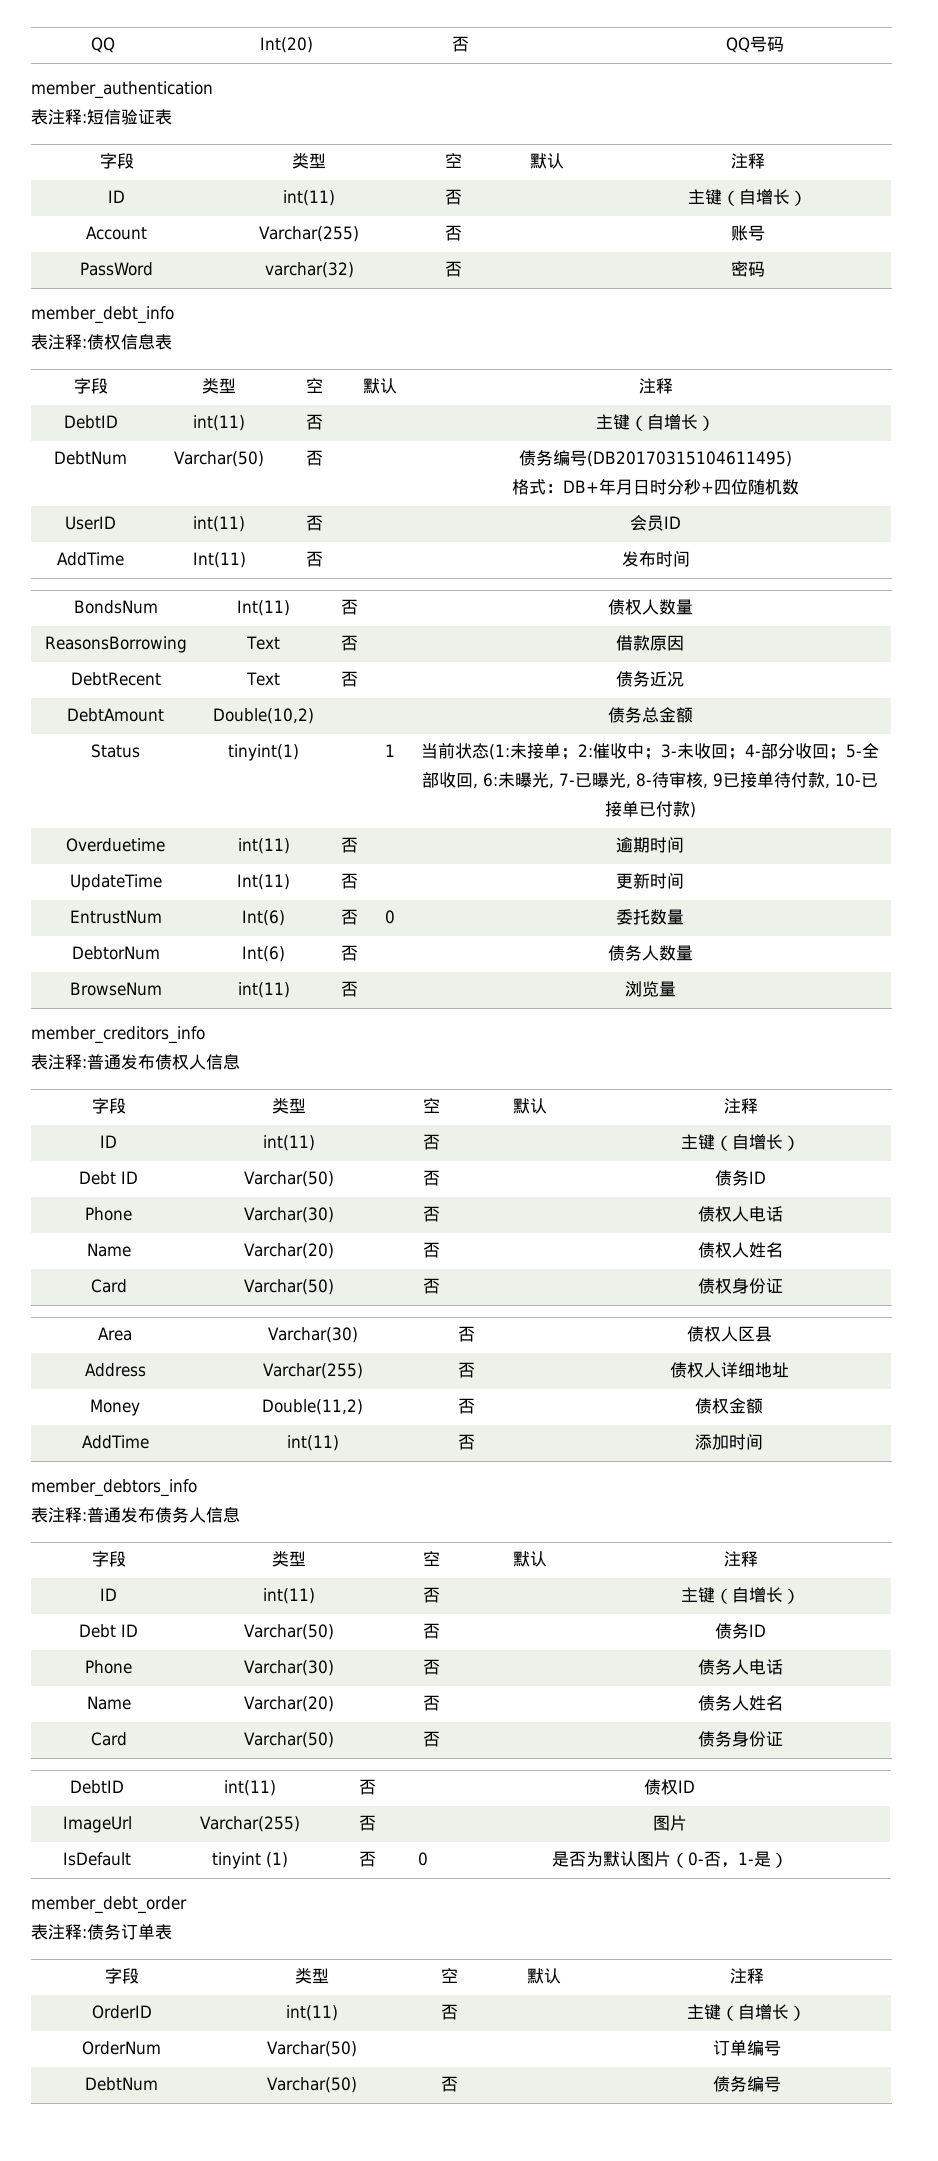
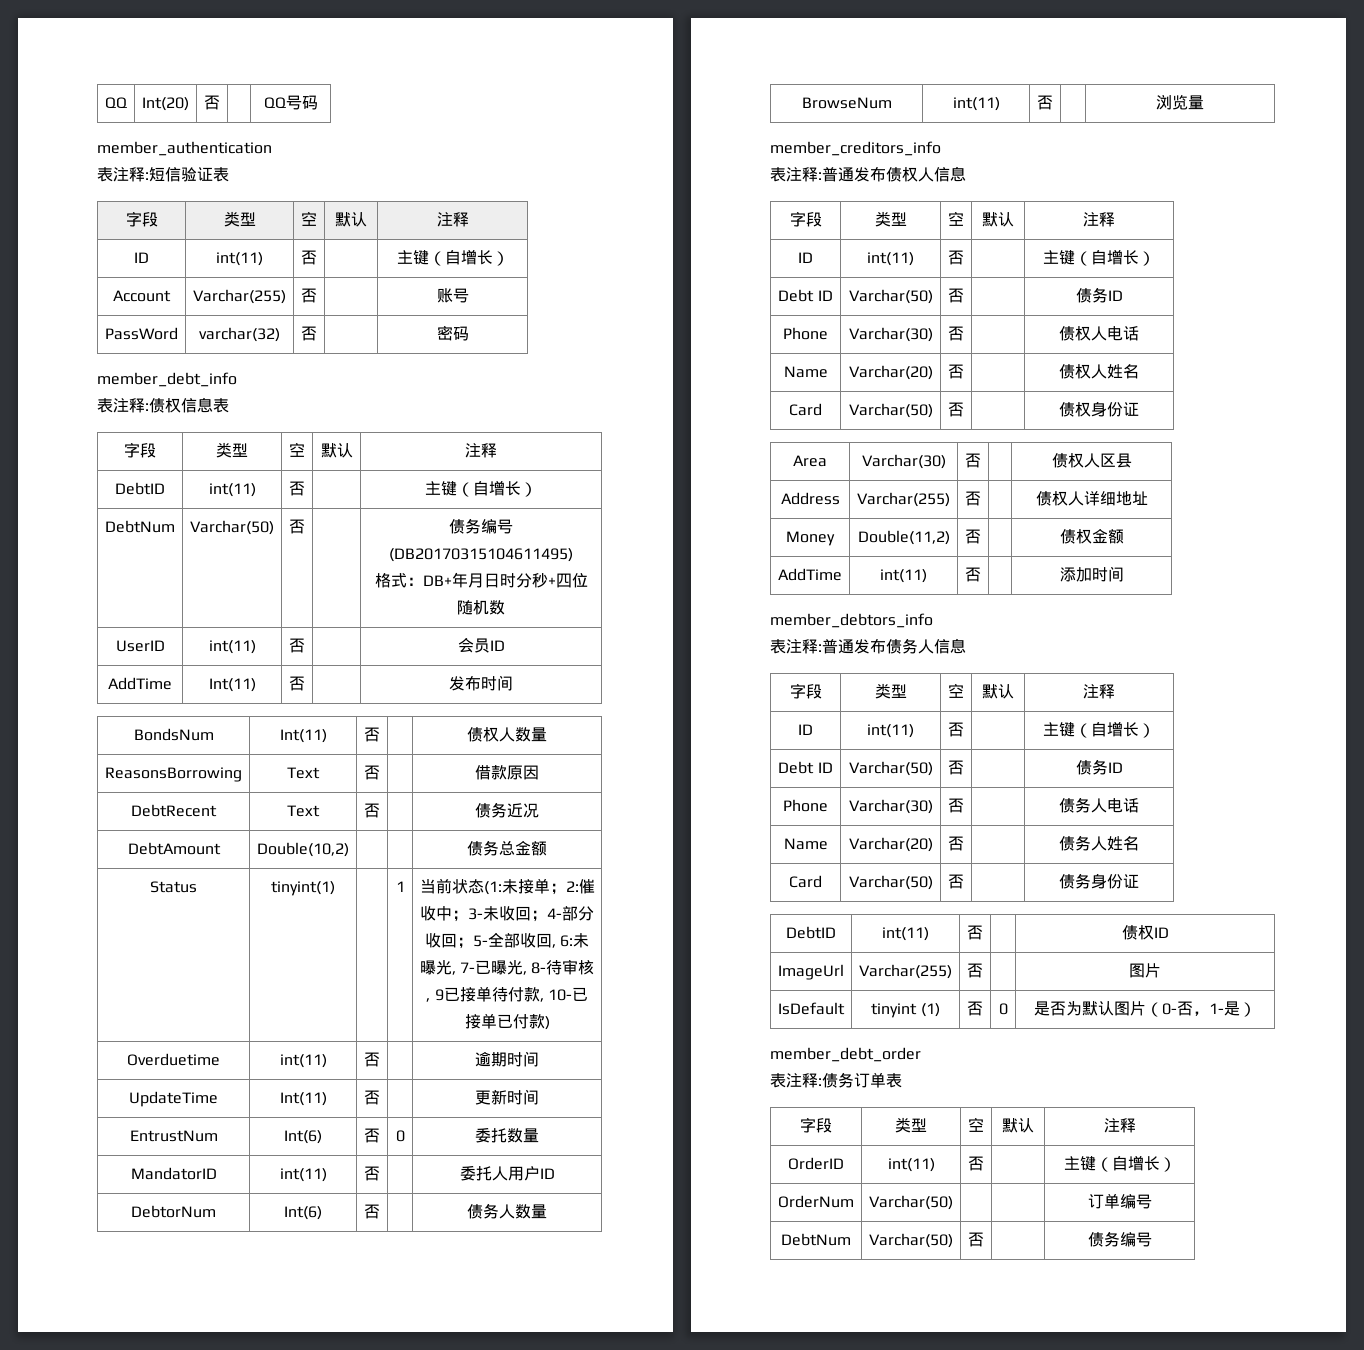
+ MandatorID | int(11) | 否 | | 委托人用户ID

